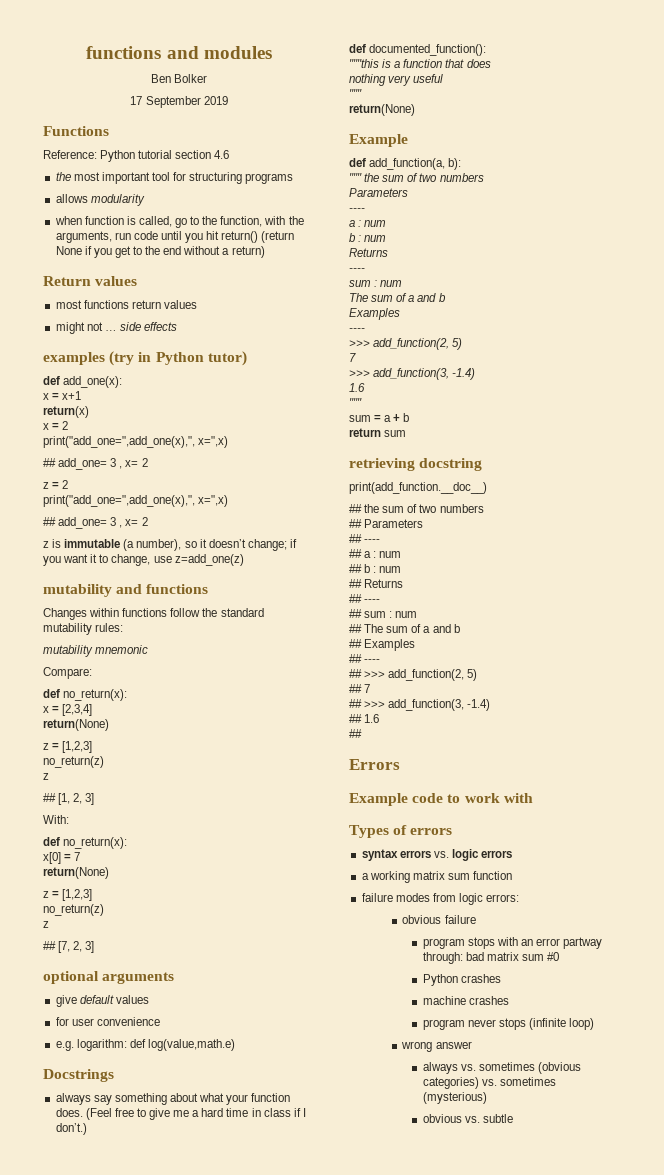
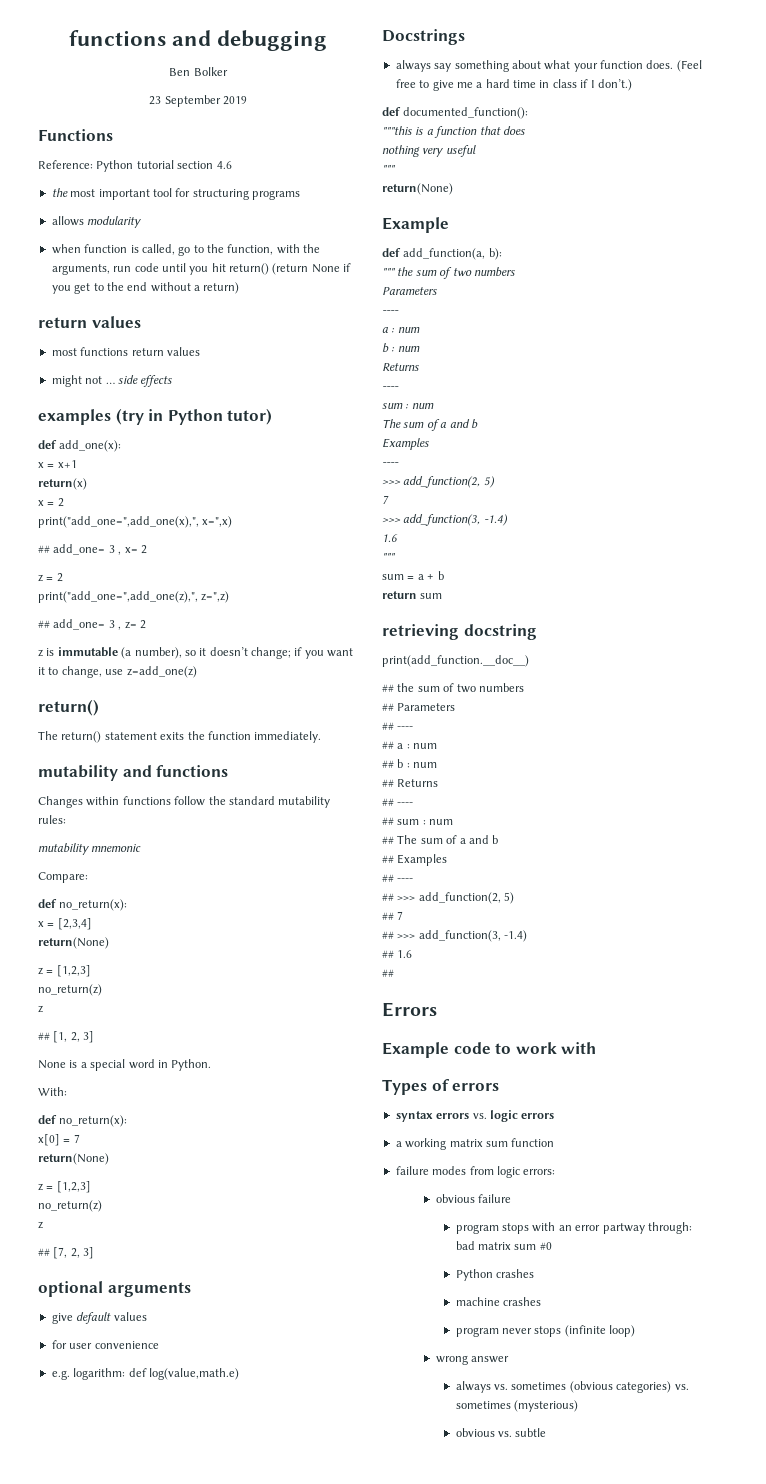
- functions and modules
+ functions and debugging
- 17 September 2019
+ 23 September 2019
  when function is called, go to the function, with the arguments, run code until you hit return() (return None if you get to the end without a return)
- Return values
+ return values
  z = 2
- print("add_one=",add_one(x),", x=",x)
- ## add_one= 3 , x= 2
+ print("add_one=",add_one(z),", z=",z)
+ ## add_one= 3 , z= 2
  z is immutable (a number), so it doesn’t change; if you want it to change, use z=add_one(z)
+ return()
+ The return() statement exits the function immediately.
+ None is a special word in Python.

